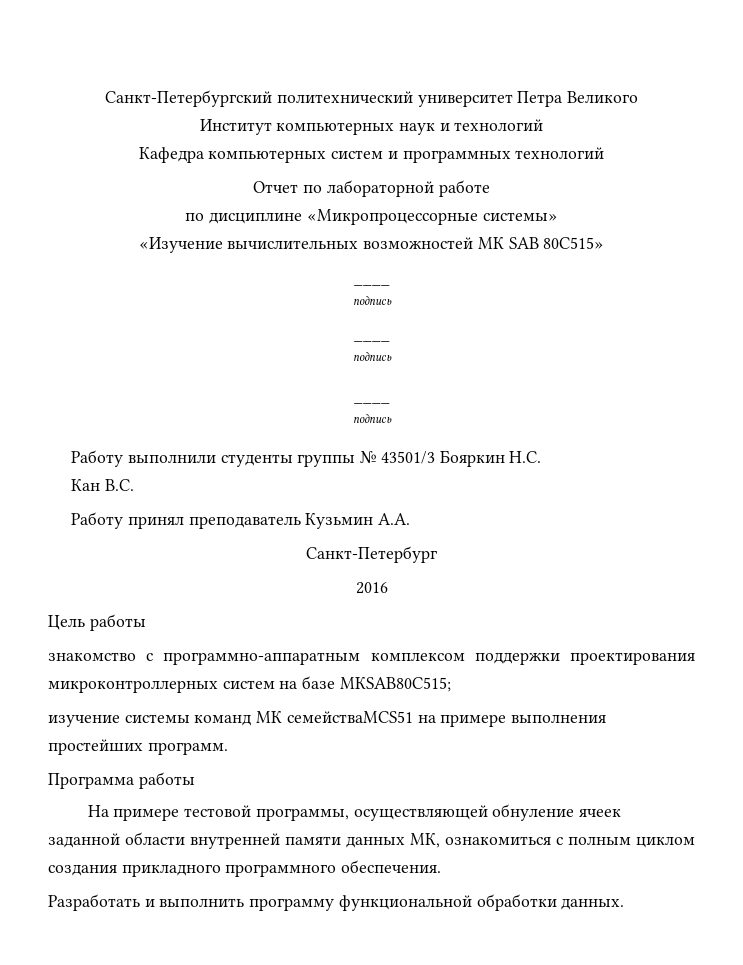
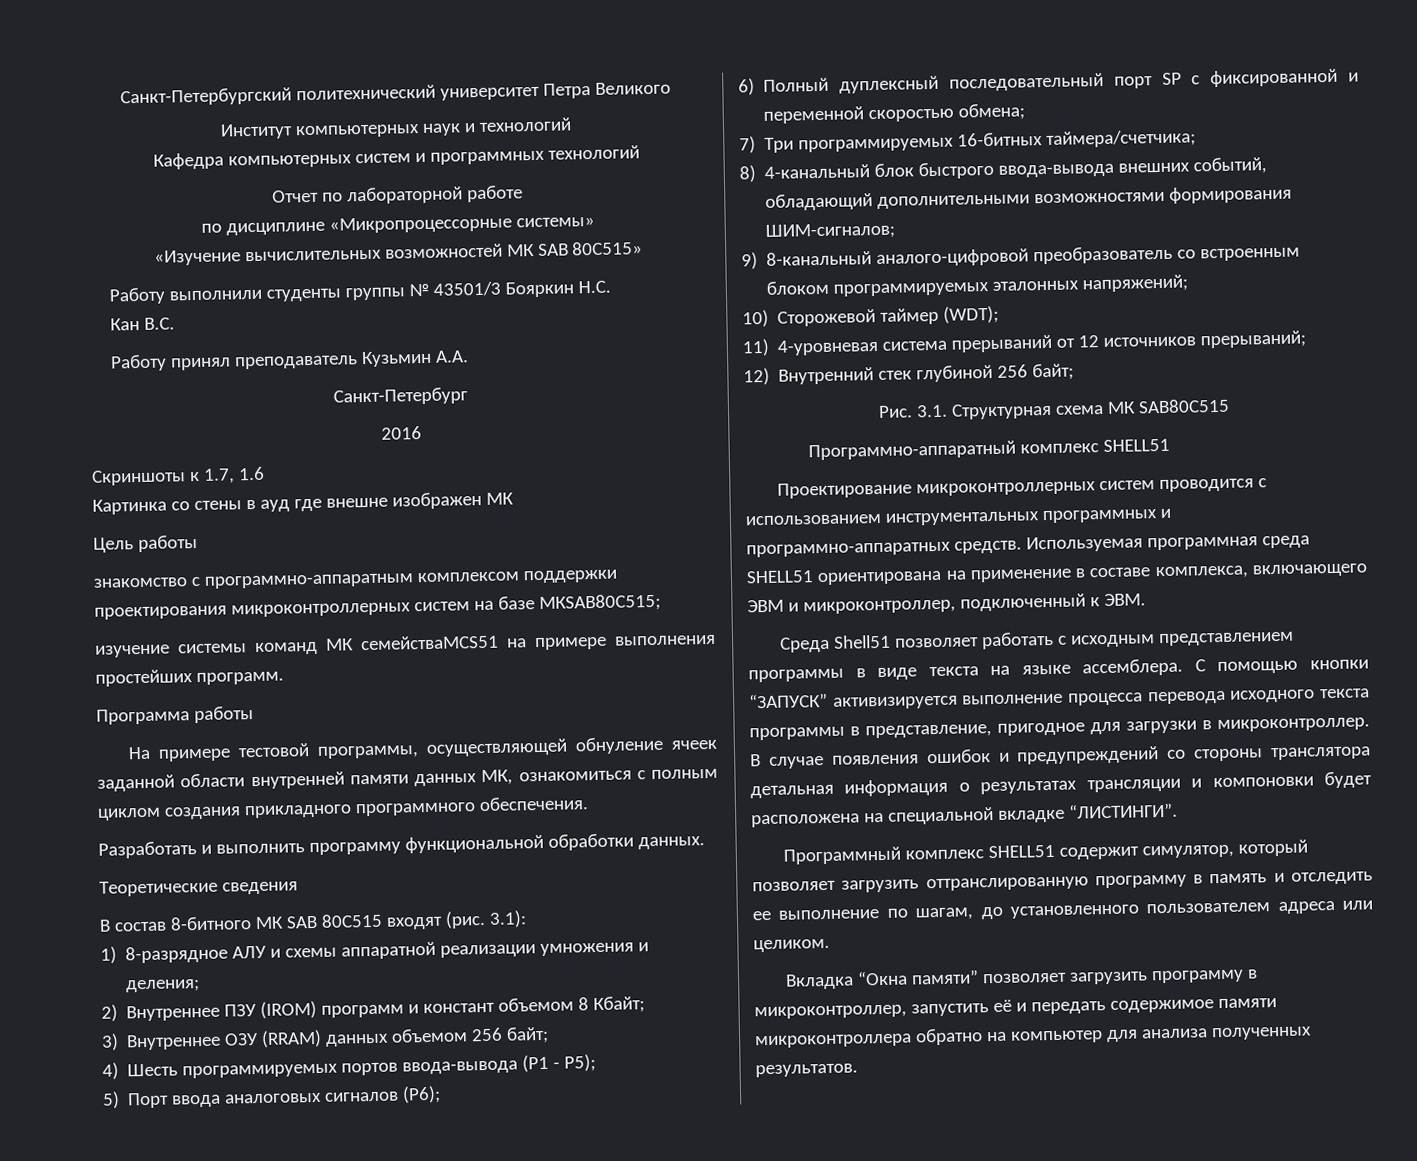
  «Изучение вычислительных возможностей МК SAB 80C515»
- ____
- подпись
- ____
- подпись
- ____
- подпись
+ Скриншоты к 1.7, 1.6
+ Картинка со стены в ауд где внешне изображен МК
+ Теоретические сведения
+ В состав 8-битного МК SAB 80C515 входят (рис. 3.1):
+ 1) 8-разрядное АЛУ и схемы аппаратной реализации умножения и деления;
+ 2) Внутреннее ПЗУ (IROM) программ и констант объемом 8 Кбайт;
+ 3) Внутреннее ОЗУ (RRAM) данных объемом 256 байт;
+ 4) Шесть программируемых портов ввода-вывода (P1 - P5);
+ 5) Порт ввода аналоговых сигналов (P6);
+ 6) Полный дуплексный последовательный порт SP с фиксированной и переменной скоростью обмена;
+ 7) Три программируемых 16-битных таймера/счетчика;
+ 8) 4-канальный блок быстрого ввода-вывода внешних событий, обладающий дополнительными возможностями формирования ШИМ-сигналов;
+ 9) 8-канальный аналого-цифровой преобразователь со встроенным блоком программируемых эталонных напряжений;
+ 10) Сторожевой таймер (WDT);
+ 11) 4-уровневая система прерываний от 12 источников прерываний;
+ 12) Внутренний стек глубиной 256 байт;
+ Рис. 3.1. Структурная схема МК SAB80C515
+ Программно-аппаратный комплекс SHELL51
+ Проектирование микроконтроллерных систем проводится с использованием инструментальных программных и программно-аппаратных средств. Используемая программная среда SHELL51 ориентирована на применение в составе комплекса, включающего ЭВМ и микроконтроллер, подключенный к ЭВМ.
+ Среда Shell51 позволяет работать с исходным представлением программы в виде текста на языке ассемблера. С помощью кнопки “ЗАПУСК” активизируется выполнение процесса перевода исходного текста программы в представление, пригодное для загрузки в микроконтроллер. В случае появления ошибок и предупреждений со стороны транслятора детальная информация о результатах трансляции и компоновки будет расположена на специальной вкладке “ЛИСТИНГИ”.
+ Программный комплекс SHELL51 содержит симулятор, который позволяет загрузить оттранслированную программу в память и отследить ее выполнение по шагам, до установленного пользователем адреса или целиком.
+ Вкладка “Окна памяти” позволяет загрузить программу в микроконтроллер, запустить её и передать содержимое памяти микроконтроллера обратно на компьютер для анализа полученных результатов.

